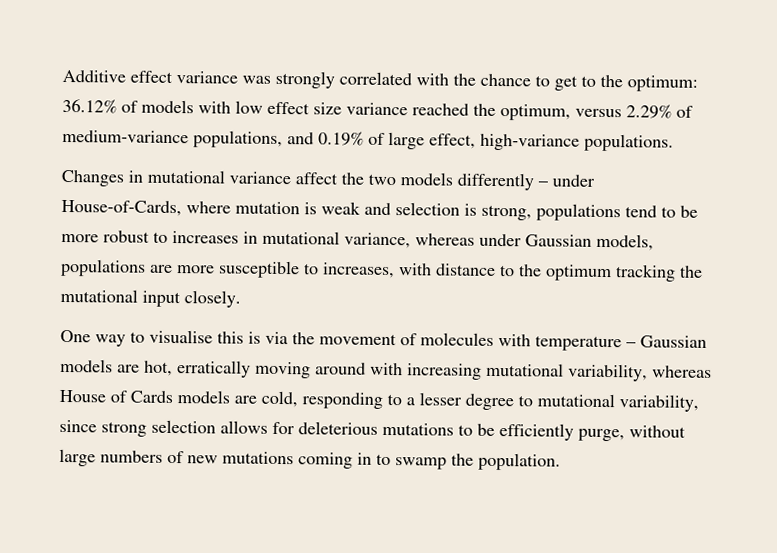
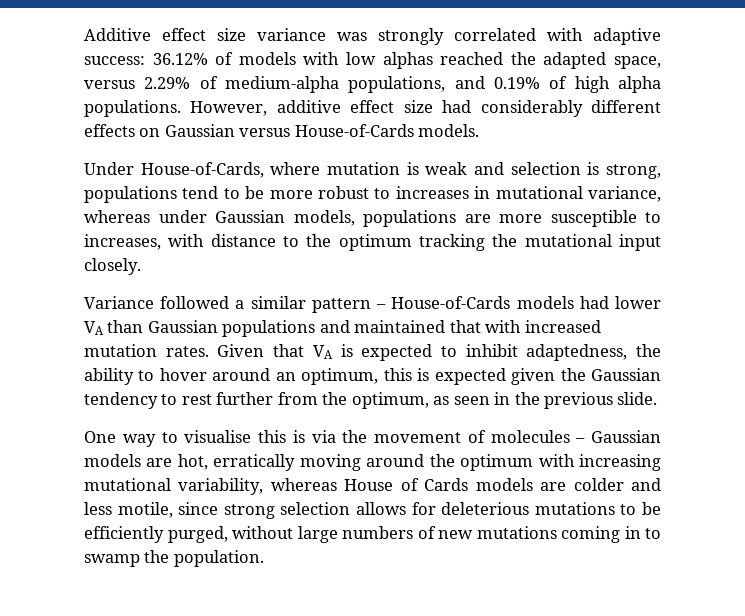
- Additive effect variance was strongly correlated with the chance to get to the optimum: 36.12% of models with low effect size variance reached the optimum, versus 2.29% of medium-variance populations, and 0.19% of large effect, high-variance populations.
- Changes in mutational variance affect the two models differently – under House-of-Cards, where mutation is weak and selection is strong, populations tend to be more robust to increases in mutational variance, whereas under Gaussian models, populations are more susceptible to increases, with distance to the optimum tracking the mutational input closely.
+ Additive effect size variance was strongly correlated with adaptive success: 36.12% of models with low alphas reached the adapted space, versus 2.29% of medium-alpha populations, and 0.19% of high alpha populations. However, additive effect size had considerably different effects on Gaussian versus House-of-Cards models.
+ Under House-of-Cards, where mutation is weak and selection is strong, populations tend to be more robust to increases in mutational variance, whereas under Gaussian models, populations are more susceptible to increases, with distance to the optimum tracking the mutational input closely.
+ Variance followed a similar pattern – House-of-Cards models had lower VA than Gaussian populations and maintained that with increased mutation rates. Given that VA is expected to inhibit adaptedness, the ability to hover around an optimum, this is expected given the Gaussian tendency to rest further from the optimum, as seen in the previous slide.
- One way to visualise this is via the movement of molecules with temperature – Gaussian models are hot, erratically moving around with increasing mutational variability, whereas House of Cards models are cold, responding to a lesser degree to mutational variability, since strong selection allows for deleterious mutations to be efficiently purge, without large numbers of new mutations coming in to swamp the population.
+ One way to visualise this is via the movement of molecules – Gaussian models are hot, erratically moving around the optimum with increasing mutational variability, whereas House of Cards models are colder and less motile, since strong selection allows for deleterious mutations to be efficiently purged, without large numbers of new mutations coming in to swamp the population.

